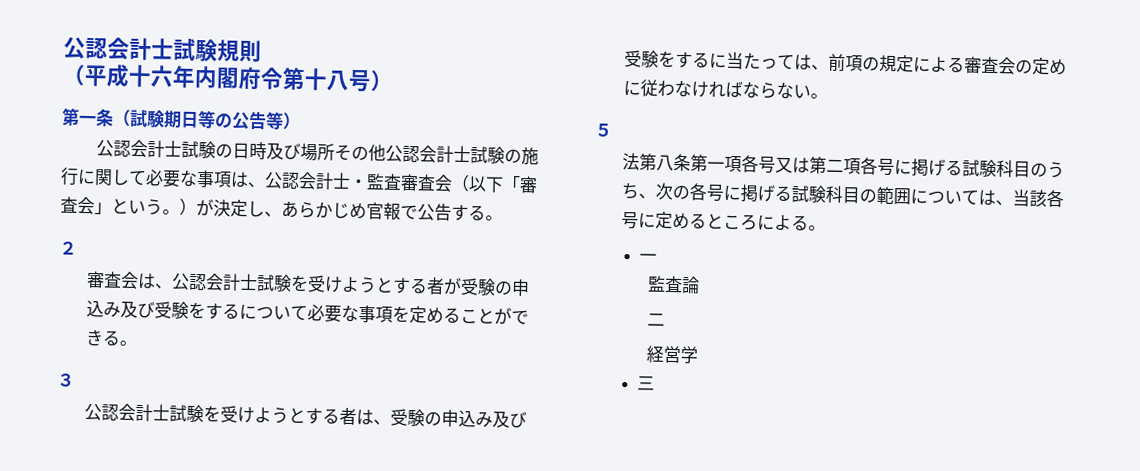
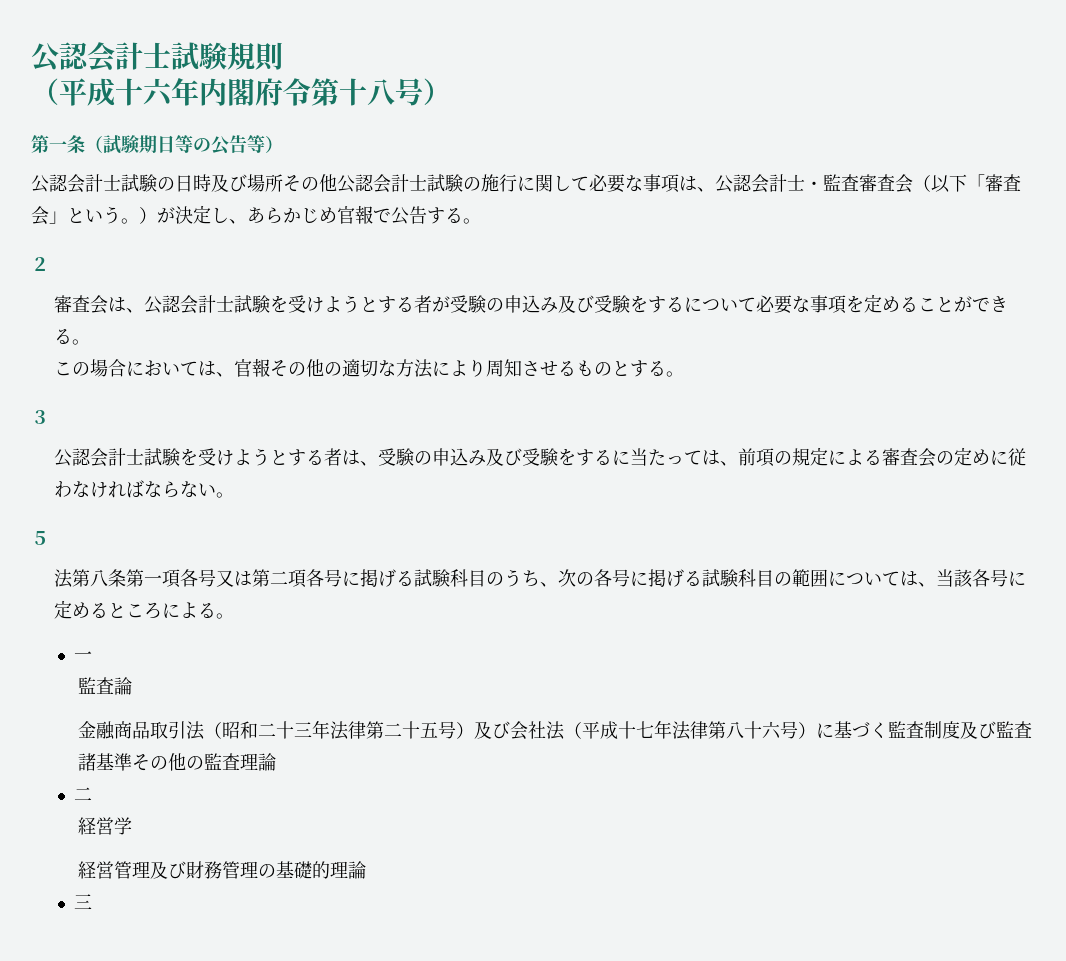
+ この場合においては、官報その他の適切な方法により周知させるものとする。
  監査論
+ 金融商品取引法（昭和二十三年法律第二十五号）及び会社法（平成十七年法律第八十六号）に基づく監査制度及び監査諸基準その他の監査理論
  二
  経営学
+ 経営管理及び財務管理の基礎的理論

